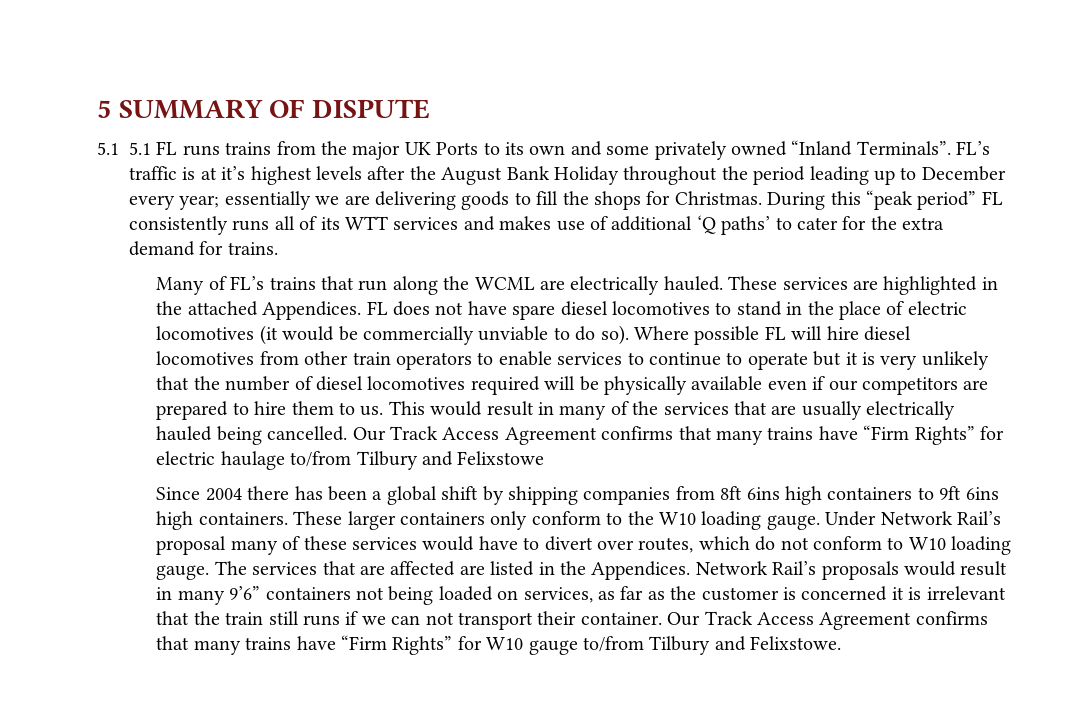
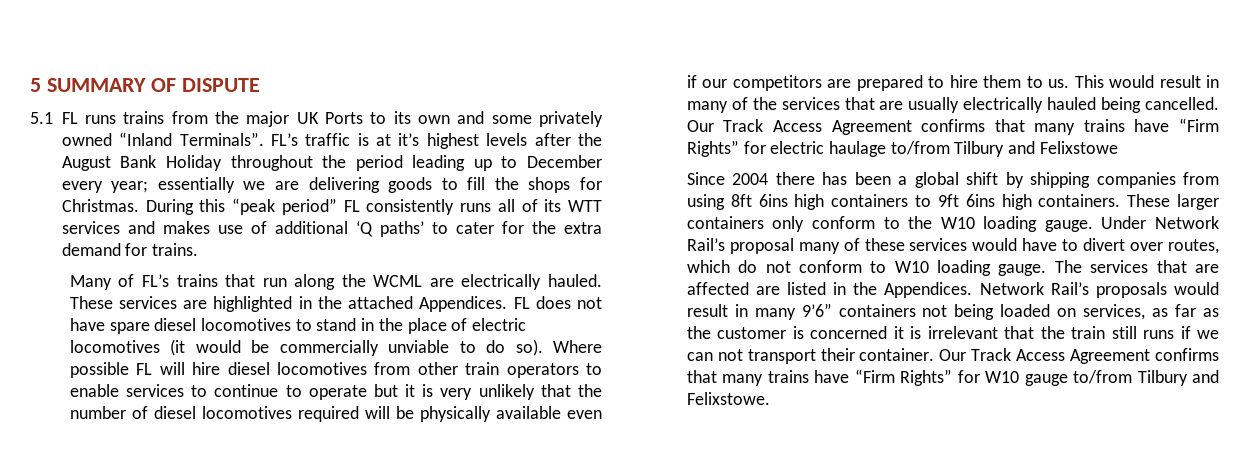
- 5.1 5.1 FL runs trains from the major UK Ports to its own and some privately owned “Inland Terminals”.
+ 5.1 FL runs trains from the major UK Ports to its own and some privately owned “Inland Terminals”.
- Since 2004 there has been a global shift by shipping companies from 8ft 6ins high containers to 9ft 6ins high containers.
+ Since 2004 there has been a global shift by shipping companies from using 8ft 6ins high containers to 9ft 6ins high containers.

